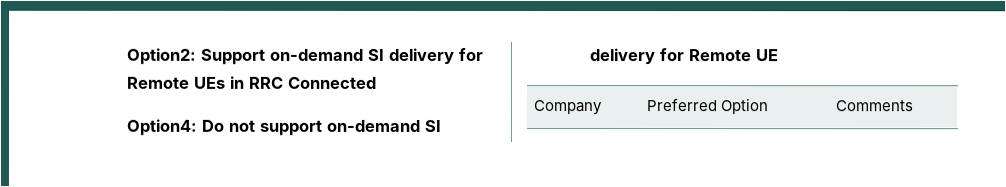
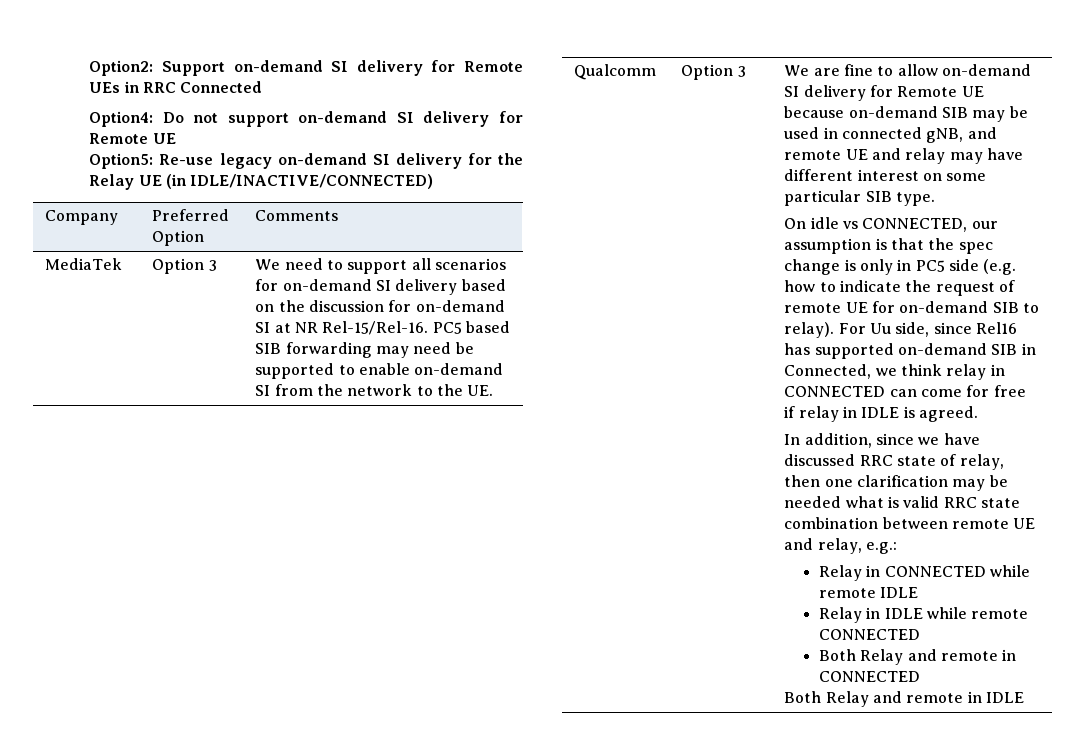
+ Option5: Re-use legacy on-demand SI delivery for the Relay UE (in IDLE/INACTIVE/CONNECTED)
  Company | Preferred Option | Comments
+ MediaTek | Option 3 | We need to support all scenarios for on-demand SI delivery based on the discussion for on-demand SI at NR Rel-15/Rel-16. PC5 based SIB forwarding may need be supported to enable on-demand SI from the network to the UE.
+ Qualcomm | Option 3 | We are fine to allow on-demand SI delivery for Remote UE because on-demand SIB may be used in connected gNB, and remote UE and relay may have different interest on some particular SIB type.
+ On idle vs CONNECTED, our assumption is that the spec change is only in PC5 side (e.g. how to indicate the request of remote UE for on-demand SIB to relay). For Uu side, since Rel16 has supported on-demand SIB in Connected, we think relay in CONNECTED can come for free if relay in IDLE is agreed.
+ In addition, since we have discussed RRC state of relay, then one clarification may be needed what is valid RRC state combination between remote UE and relay, e.g.:
+ Relay in CONNECTED while remote IDLE
+ Relay in IDLE while remote CONNECTED
+ Both Relay and remote in CONNECTED
+ Both Relay and remote in IDLE

